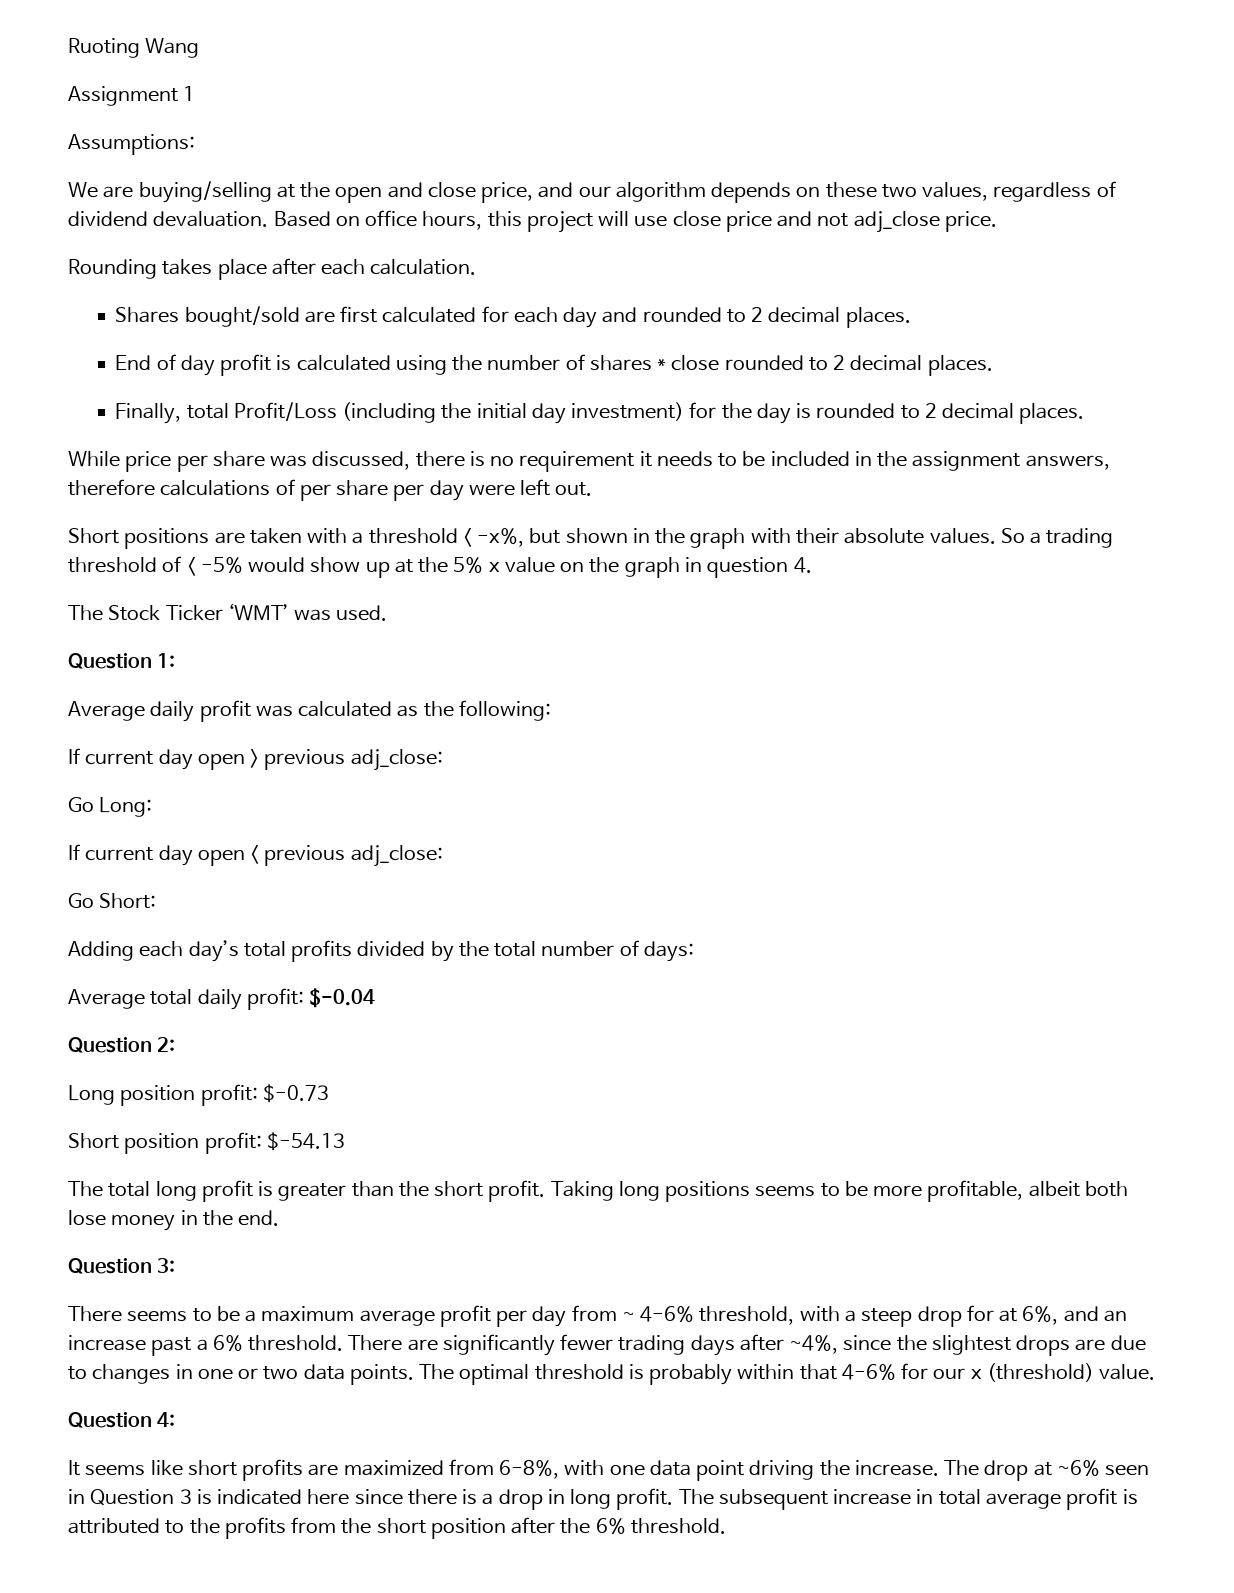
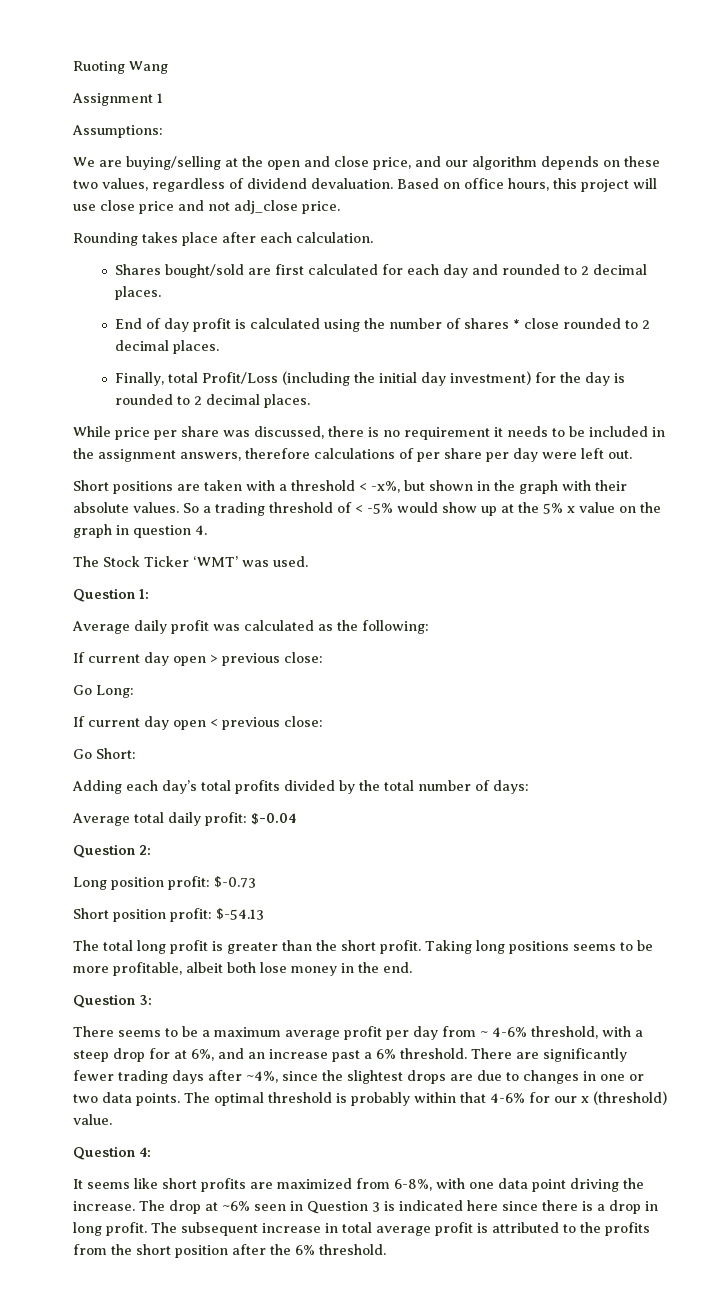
- If current day open > previous adj_close:
+ If current day open > previous close:
- If current day open < previous adj_close:
+ If current day open < previous close:

